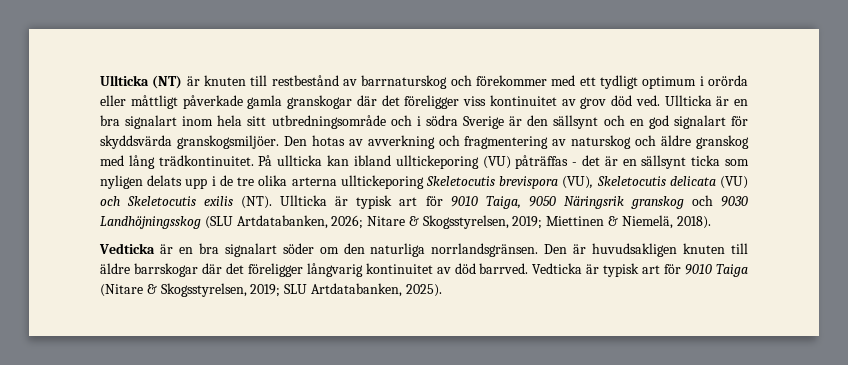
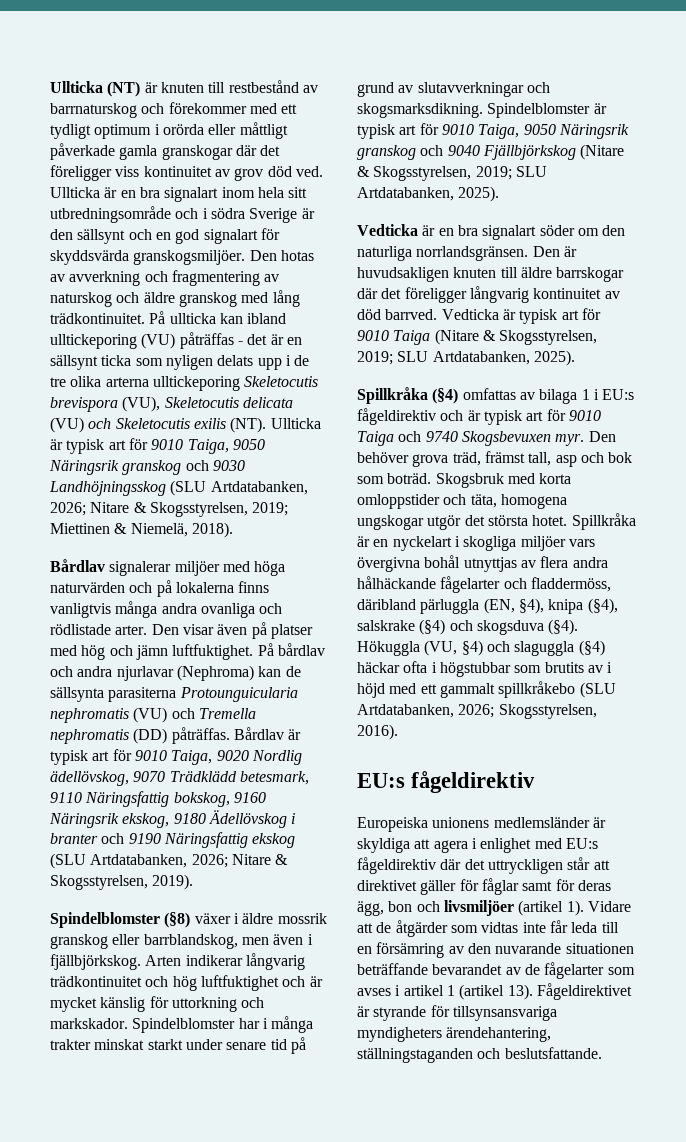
+ Bårdlav signalerar miljöer med höga naturvärden och på lokalerna finns vanligtvis många andra ovanliga och rödlistade arter. Den visar även på platser med hög och jämn luftfuktighet. På bårdlav och andra njurlavar (Nephroma) kan de sällsynta parasiterna Protounguicularia nephromatis (VU) och Tremella nephromatis (DD) påträffas. Bårdlav är typisk art för 9010 Taiga, 9020 Nordlig ädellövskog, 9070 Trädklädd betesmark, 9110 Näringsfattig bokskog, 9160 Näringsrik ekskog, 9180 Ädellövskog i branter och 9190 Näringsfattig ekskog (SLU Artdatabanken, 2026; Nitare & Skogsstyrelsen, 2019).
+ Spindelblomster (§8) växer i äldre mossrik granskog eller barrblandskog, men även i fjällbjörkskog. Arten indikerar långvarig trädkontinuitet och hög luftfuktighet och är mycket känslig för uttorkning och markskador. Spindelblomster har i många trakter minskat starkt under senare tid på grund av slutavverkningar och skogsmarksdikning. Spindelblomster är typisk art för 9010 Taiga, 9050 Näringsrik granskog och 9040 Fjällbjörkskog (Nitare & Skogsstyrelsen, 2019; SLU Artdatabanken, 2025).
+ Spillkråka (§4) omfattas av bilaga 1 i EU:s fågeldirektiv och är typisk art för 9010 Taiga och 9740 Skogsbevuxen myr. Den behöver grova träd, främst tall, asp och bok som boträd. Skogsbruk med korta omloppstider och täta, homogena ungskogar utgör det största hotet. Spillkråka är en nyckelart i skogliga miljöer vars övergivna bohål utnyttjas av flera andra hålhäckande fågelarter och fladdermöss, däribland pärluggla (EN, §4), knipa (§4), salskrake (§4) och skogsduva (§4). Hökuggla (VU, §4) och slaguggla (§4) häckar ofta i högstubbar som brutits av i höjd med ett gammalt spillkråkebo (SLU Artdatabanken, 2026; Skogsstyrelsen, 2016).
+ EU:s fågeldirektiv
+ Europeiska unionens medlemsländer är skyldiga att agera i enlighet med EU:s fågeldirektiv där det uttryckligen står att direktivet gäller för fåglar samt för deras ägg, bon och livsmiljöer (artikel 1). Vidare att de åtgärder som vidtas inte får leda till en försämring av den nuvarande situationen beträffande bevarandet av de fågelarter som avses i artikel 1 (artikel 13). Fågeldirektivet är styrande för tillsynsansvariga myndigheters ärendehantering, ställningstaganden och beslutsfattande.

